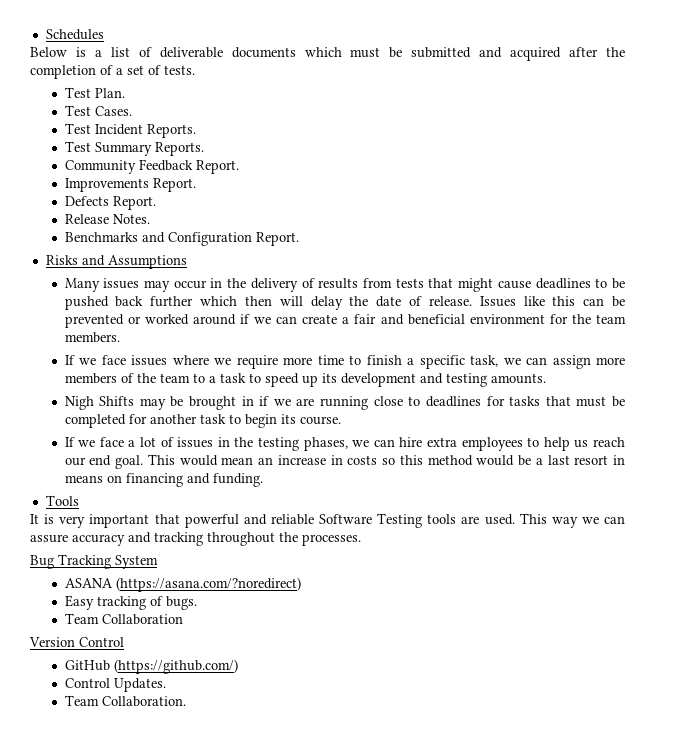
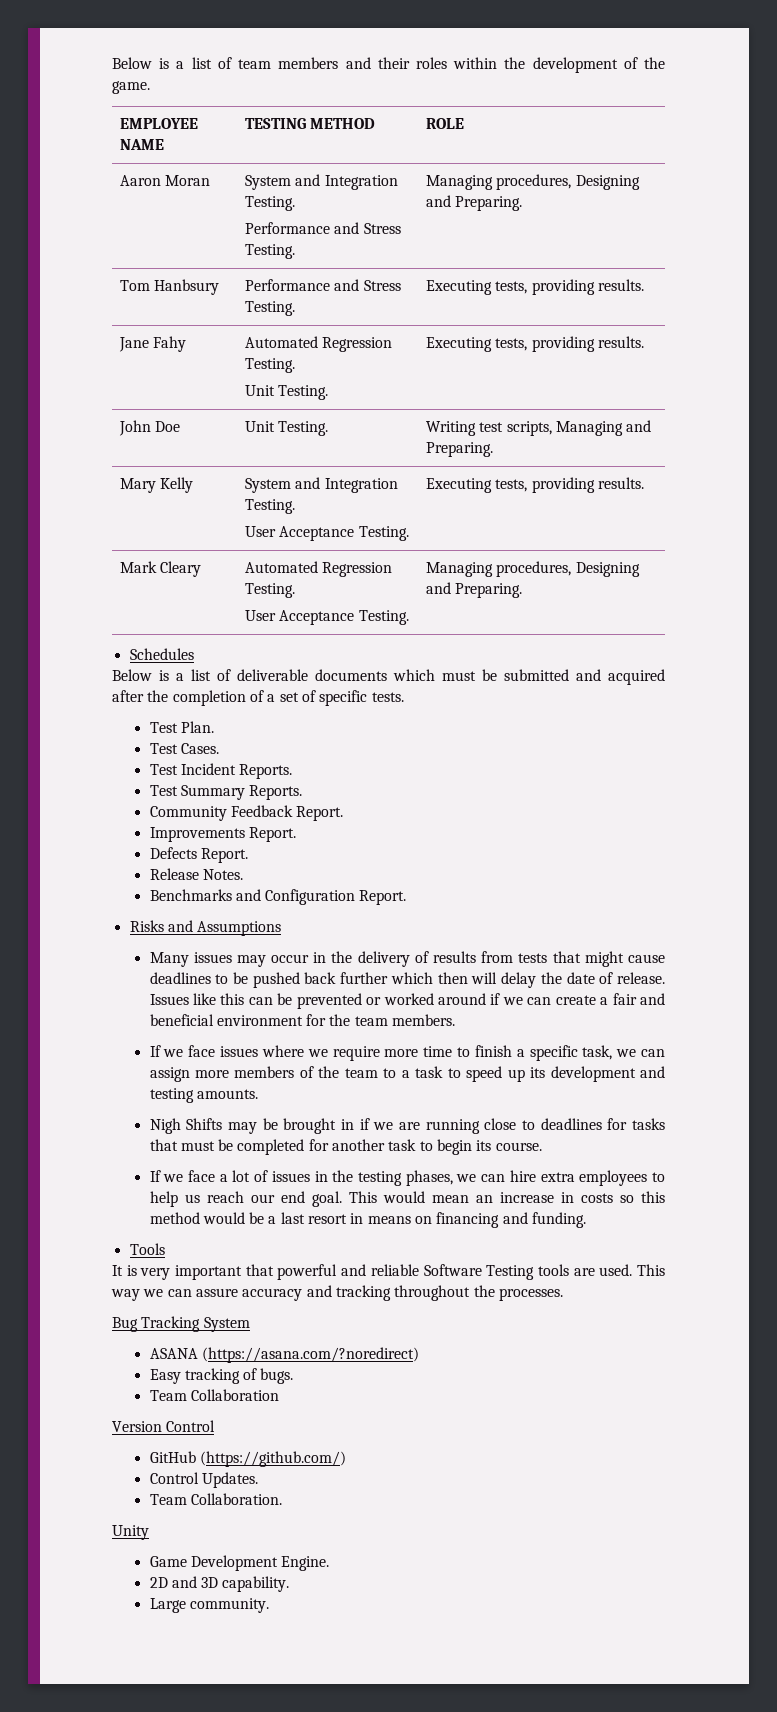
+ Below is a list of team members and their roles within the development of the game.
+ EMPLOYEE NAME | TESTING METHOD | ROLE
+ Aaron Moran | System and Integration Testing.
+ Performance and Stress Testing. | Managing procedures, Designing and Preparing.
+ Tom Hanbsury | Performance and Stress Testing. | Executing tests, providing results.
+ Jane Fahy | Automated Regression Testing.
+ Unit Testing. | Executing tests, providing results.
+ John Doe | Unit Testing. | Writing test scripts, Managing and Preparing.
+ Mary Kelly | System and Integration Testing.
+ User Acceptance Testing. | Executing tests, providing results.
+ Mark Cleary | Automated Regression Testing.
+ User Acceptance Testing. | Managing procedures, Designing and Preparing.
- Below is a list of deliverable documents which must be submitted and acquired after the completion of a set of tests.
+ Below is a list of deliverable documents which must be submitted and acquired after the completion of a set of specific tests.
+ Unity
+ Game Development Engine.
+ 2D and 3D capability.
+ Large community.

